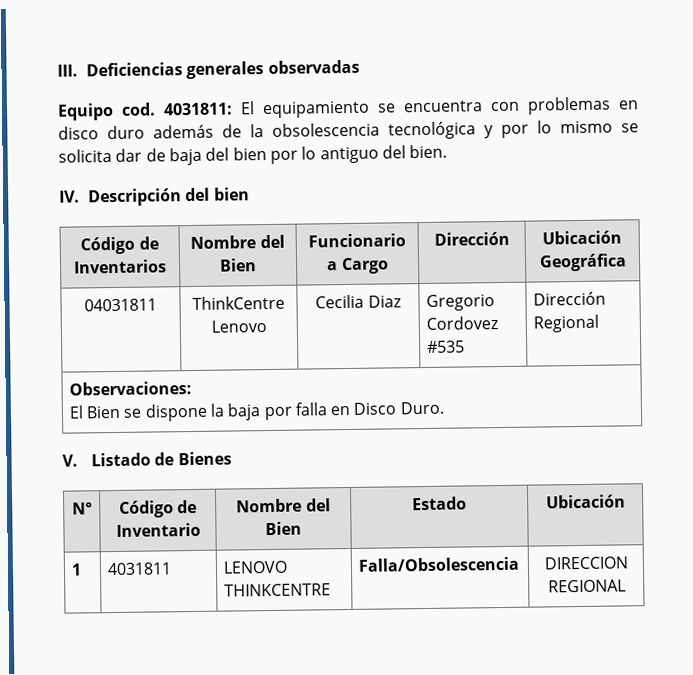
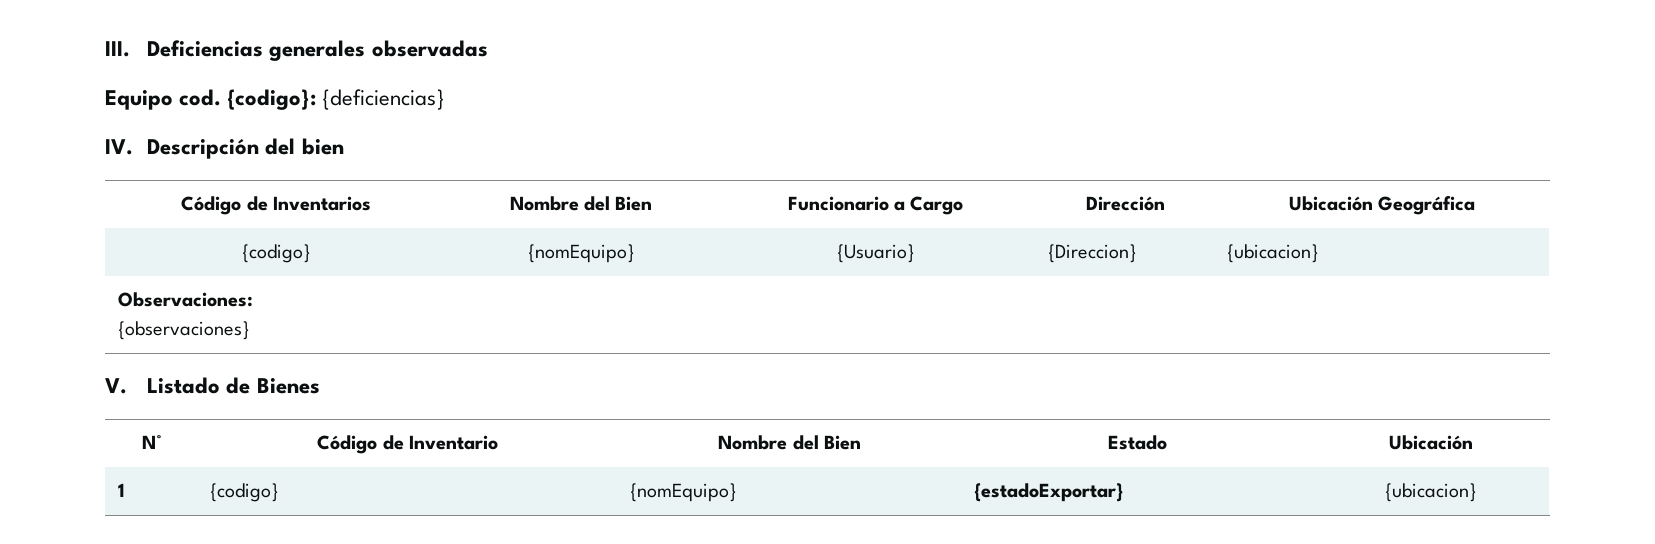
- 4031811: El equipamiento se encuentra con problemas en disco duro además de la obsolescencia tecnológica y por lo mismo se solicita dar de baja del bien por lo antiguo del bien.
+ {codigo}: {deficiencias}
- 04031811 | ThinkCentre Lenovo | Cecilia Diaz | Gregorio Cordovez #535 | Dirección Regional
+ {codigo} | {nomEquipo} | {Usuario} | {Direccion} | {ubicacion}
  Observaciones:
- El Bien se dispone la baja por falla en Disco Duro.
+ {observaciones}
- 1 | 4031811 | LENOVO THINKCENTRE | Falla/Obsolescencia | DIRECCION REGIONAL
+ 1 | {codigo} | {nomEquipo} | {estadoExportar} | {ubicacion}

